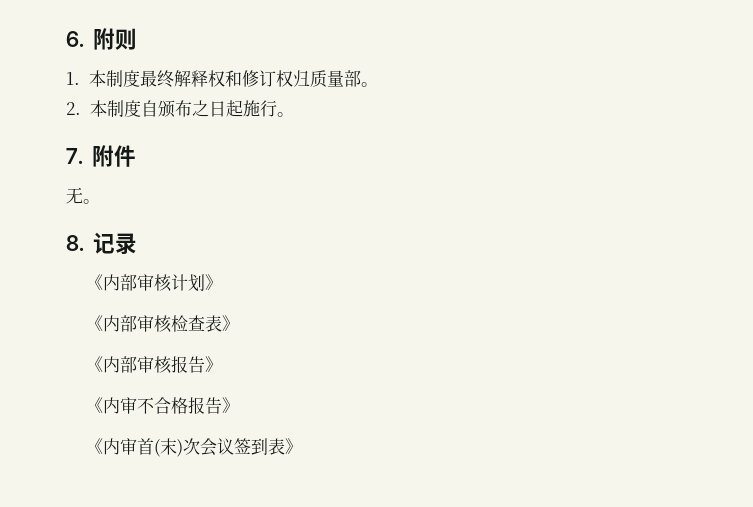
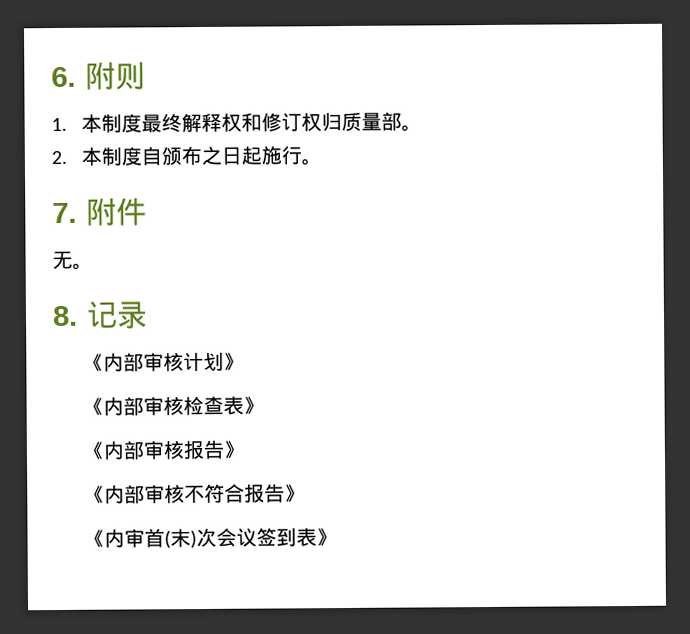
- 《内审不合格报告》
+ 《内部审核不符合报告》

